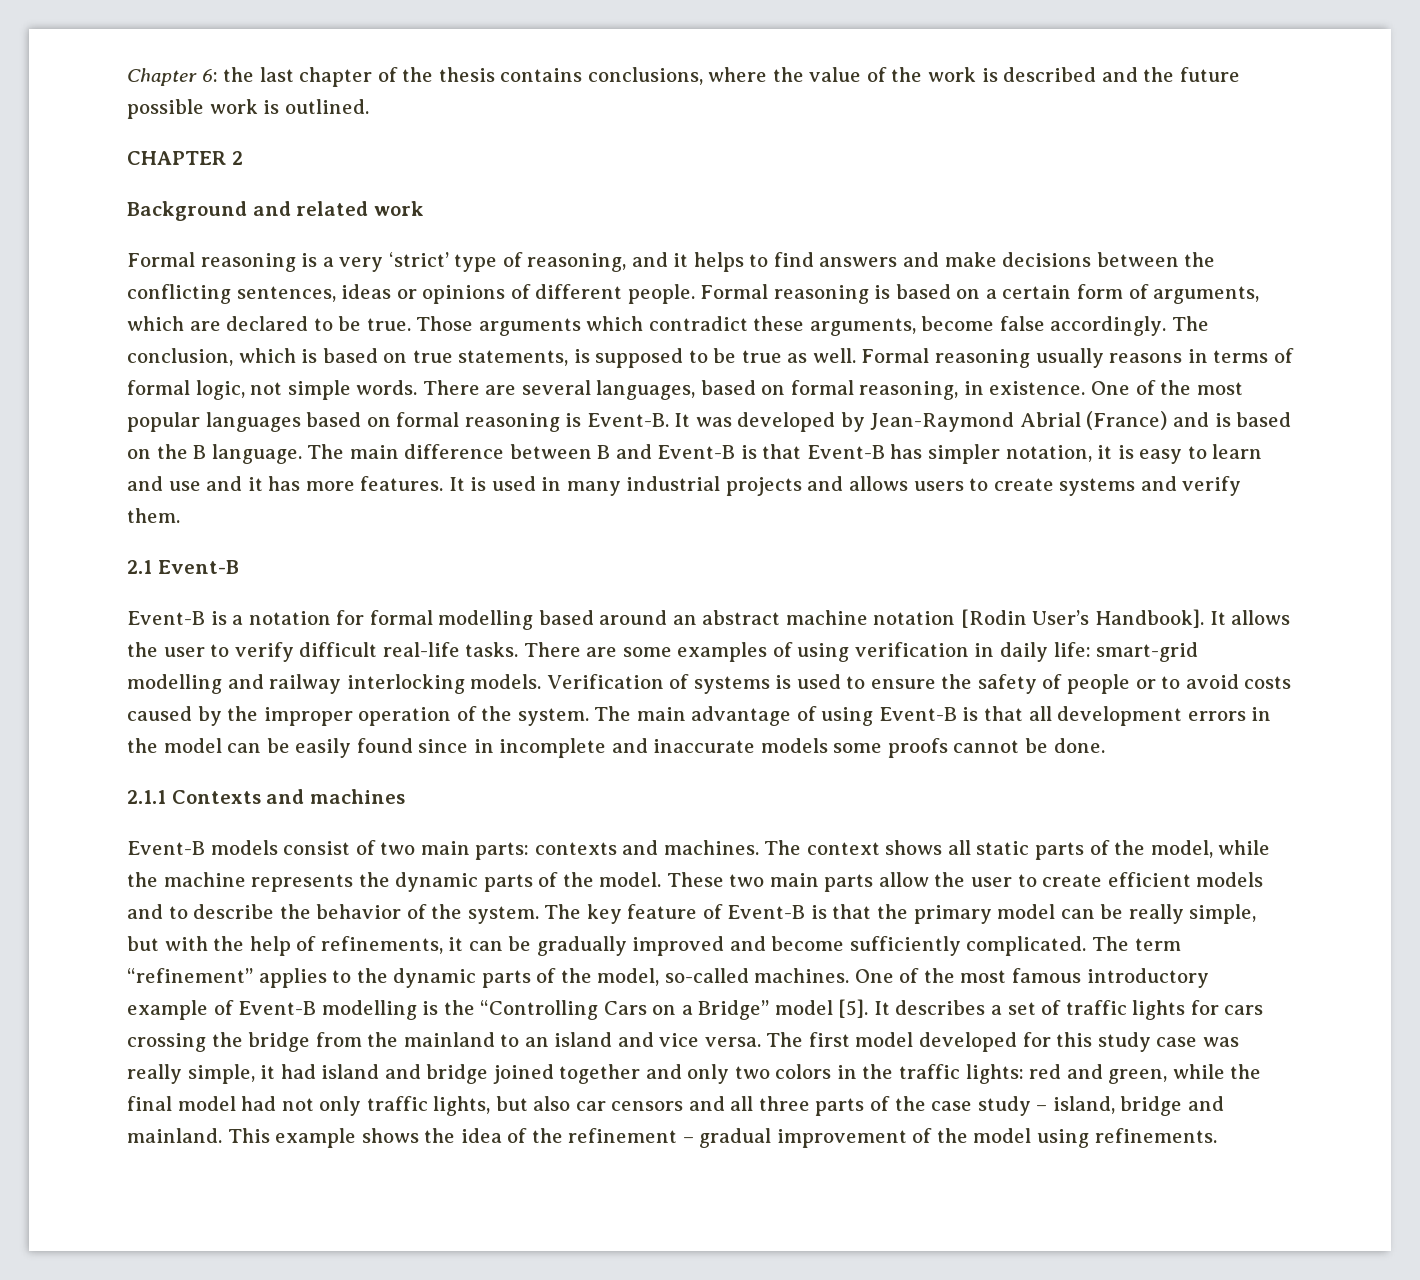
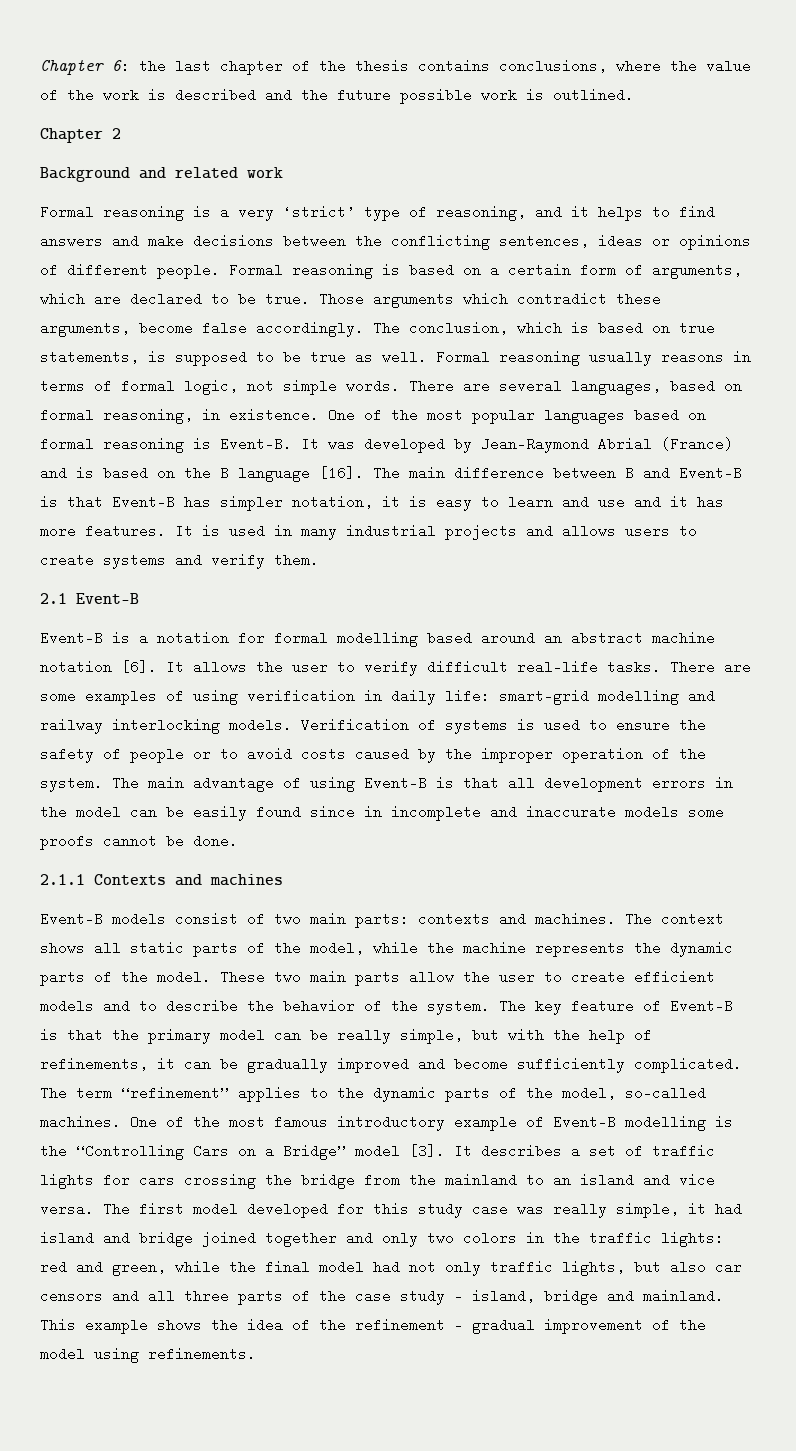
- CHAPTER 2
+ Chapter 2
- It was developed by Jean-Raymond Abrial (France) and is based on the B language.
+ It was developed by Jean-Raymond Abrial (France) and is based on the B language [16].
- Event-B is a notation for formal modelling based around an abstract machine notation [Rodin User’s Handbook].
+ Event-B is a notation for formal modelling based around an abstract machine notation [6].
- One of the most famous introductory example of Event-B modelling is the “Controlling Cars on a Bridge” model [5].
+ One of the most famous introductory example of Event-B modelling is the “Controlling Cars on a Bridge” model [3].

